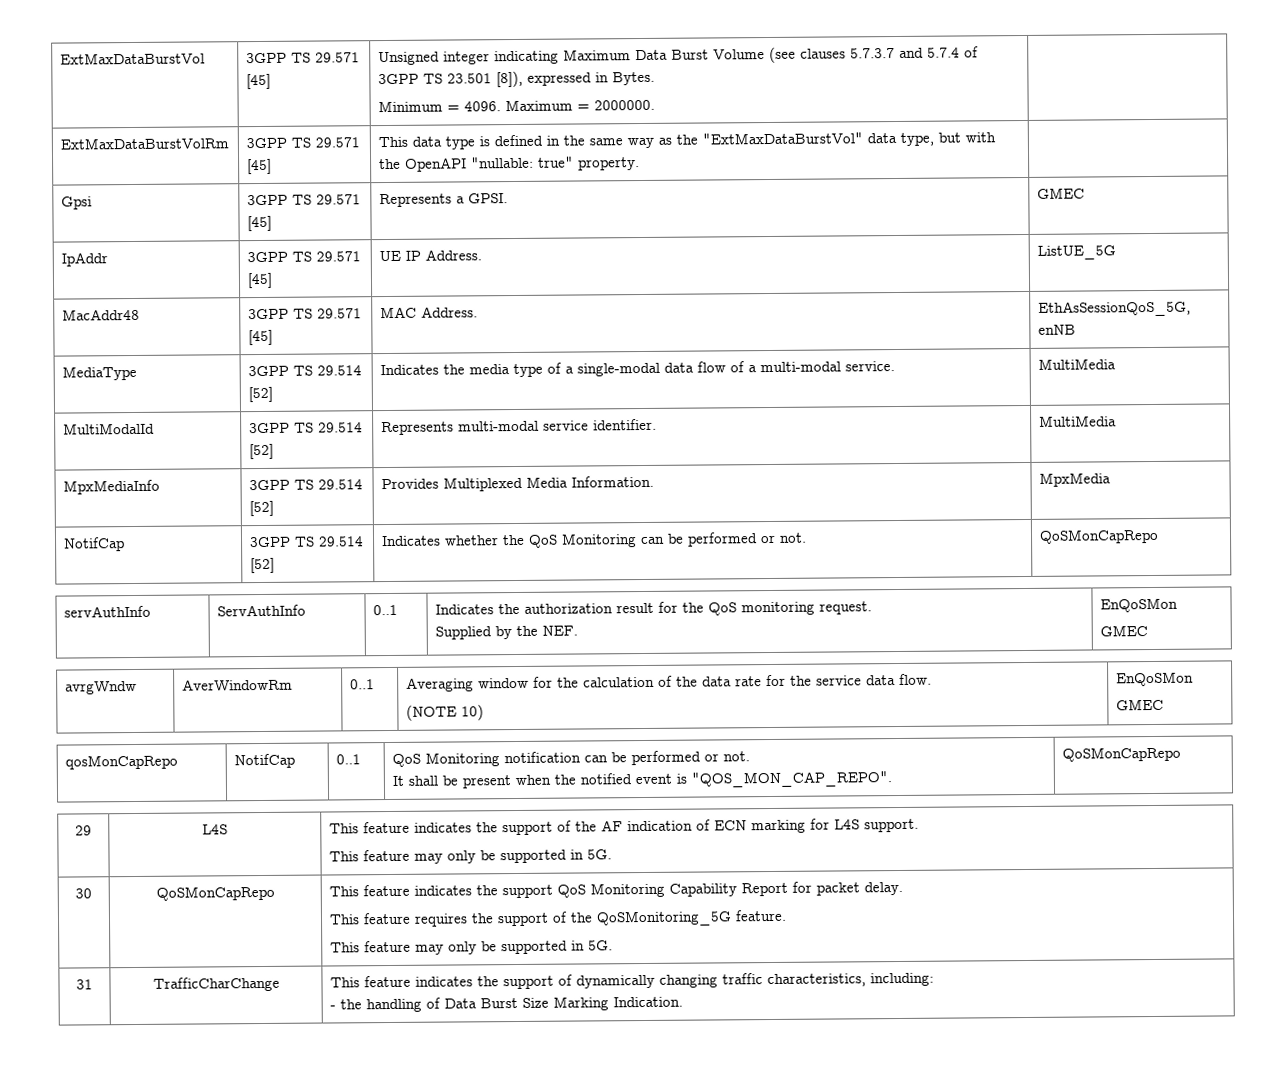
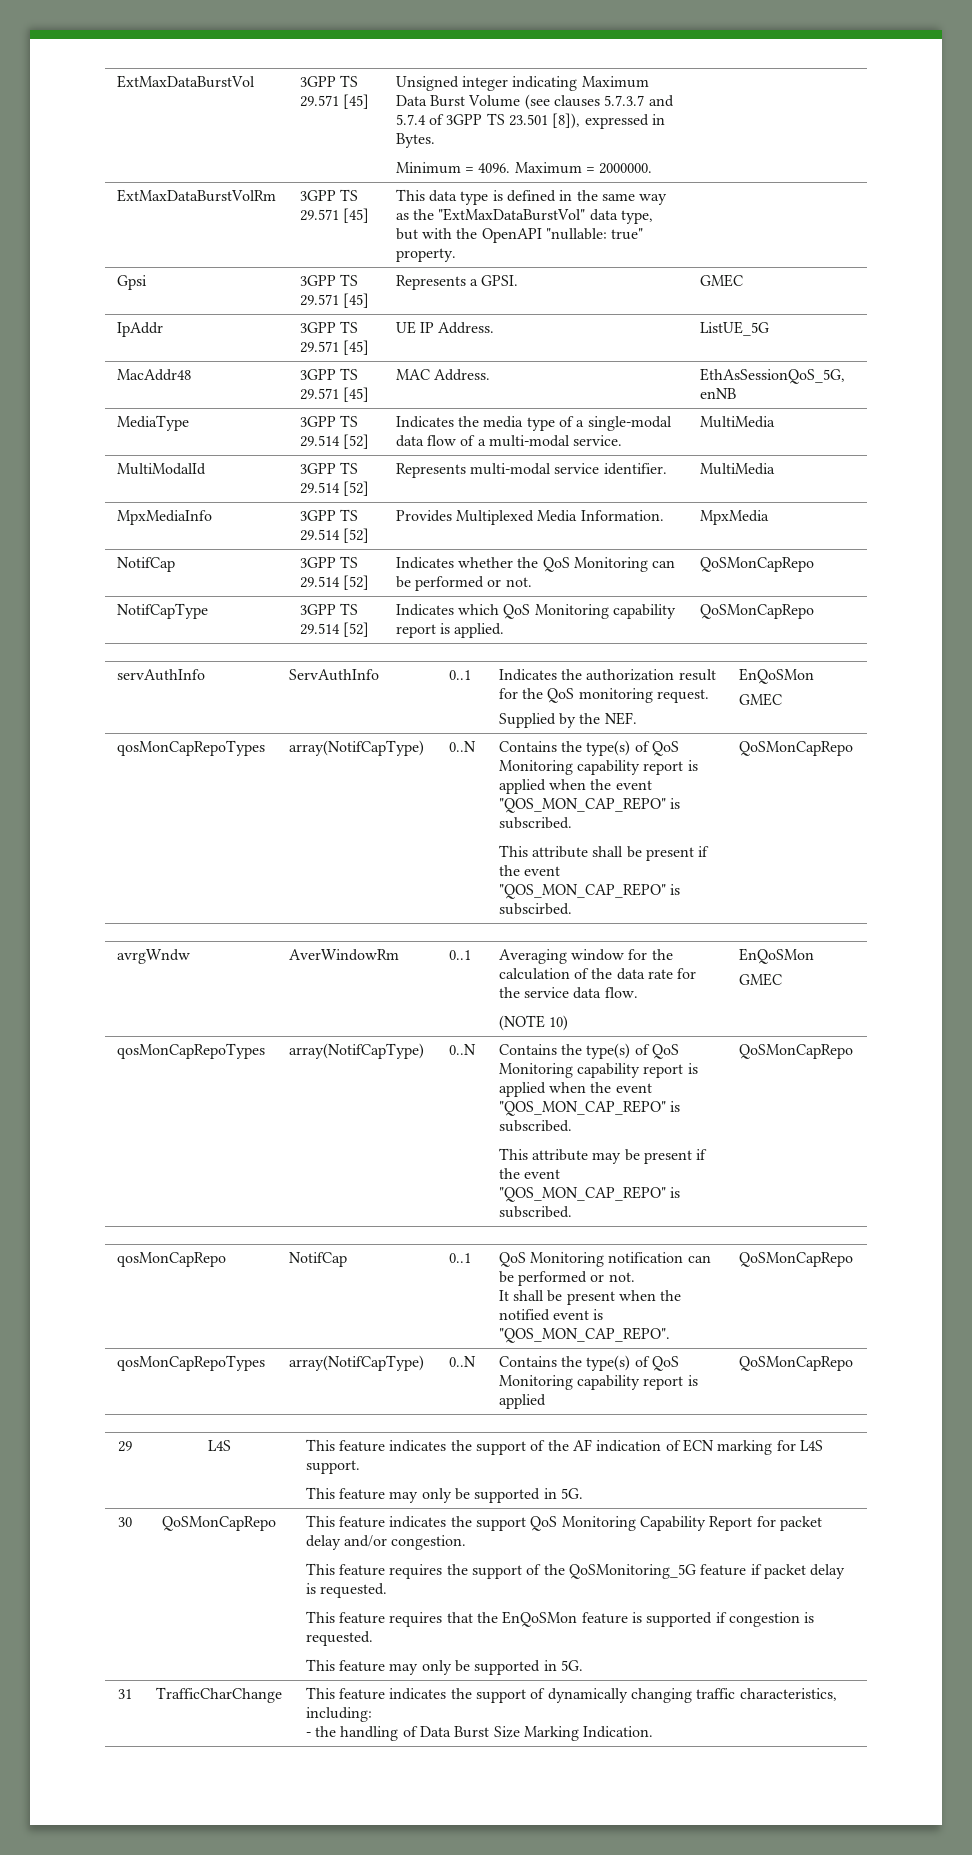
+ NotifCapType | 3GPP TS 29.514 [52] | Indicates which QoS Monitoring capability report is applied. | QoSMonCapRepo
  servAuthInfo | ServAuthInfo | 0..1 | Indicates the authorization result for the QoS monitoring request.
  Supplied by the NEF. | EnQoSMon
  GMEC
+ qosMonCapRepoTypes | array(NotifCapType) | 0..N | Contains the type(s) of QoS Monitoring capability report is applied when the event "QOS_MON_CAP_REPO" is subscribed.
+ This attribute shall be present if the event "QOS_MON_CAP_REPO" is subscirbed. | QoSMonCapRepo
  avrgWndw | AverWindowRm | 0..1 | Averaging window for the calculation of the data rate for the service data flow.
  (NOTE 10) | EnQoSMon
  GMEC
+ qosMonCapRepoTypes | array(NotifCapType) | 0..N | Contains the type(s) of QoS Monitoring capability report is applied when the event "QOS_MON_CAP_REPO" is subscribed.
+ This attribute may be present if the event "QOS_MON_CAP_REPO" is subscribed. | QoSMonCapRepo
+ qosMonCapRepoTypes | array(NotifCapType) | 0..N | Contains the type(s) of QoS Monitoring capability report is applied | QoSMonCapRepo
- This feature indicates the support QoS Monitoring Capability Report for packet delay.
+ This feature indicates the support QoS Monitoring Capability Report for packet delay and/or congestion.
- This feature requires the support of the QoSMonitoring_5G feature.
+ This feature requires the support of the QoSMonitoring_5G feature if packet delay is requested.
+ This feature requires that the EnQoSMon feature is supported if congestion is requested.

